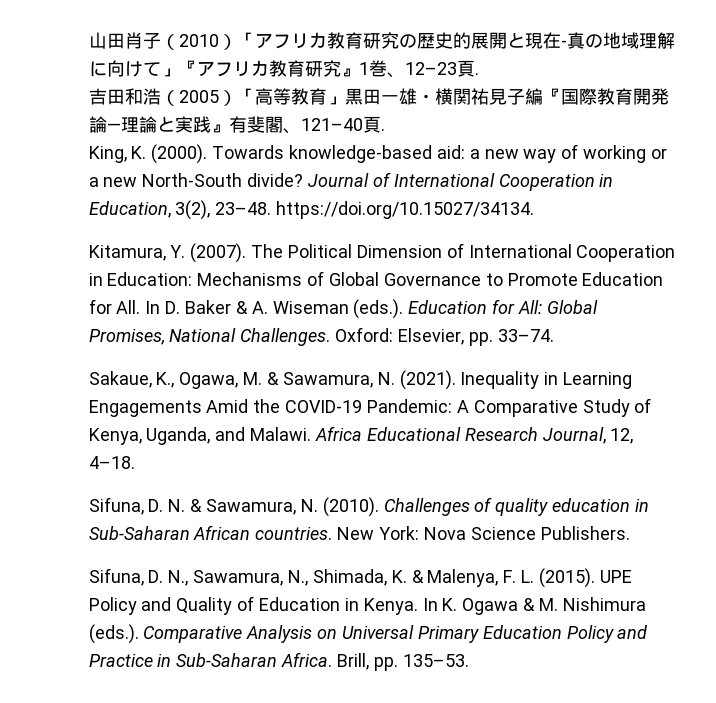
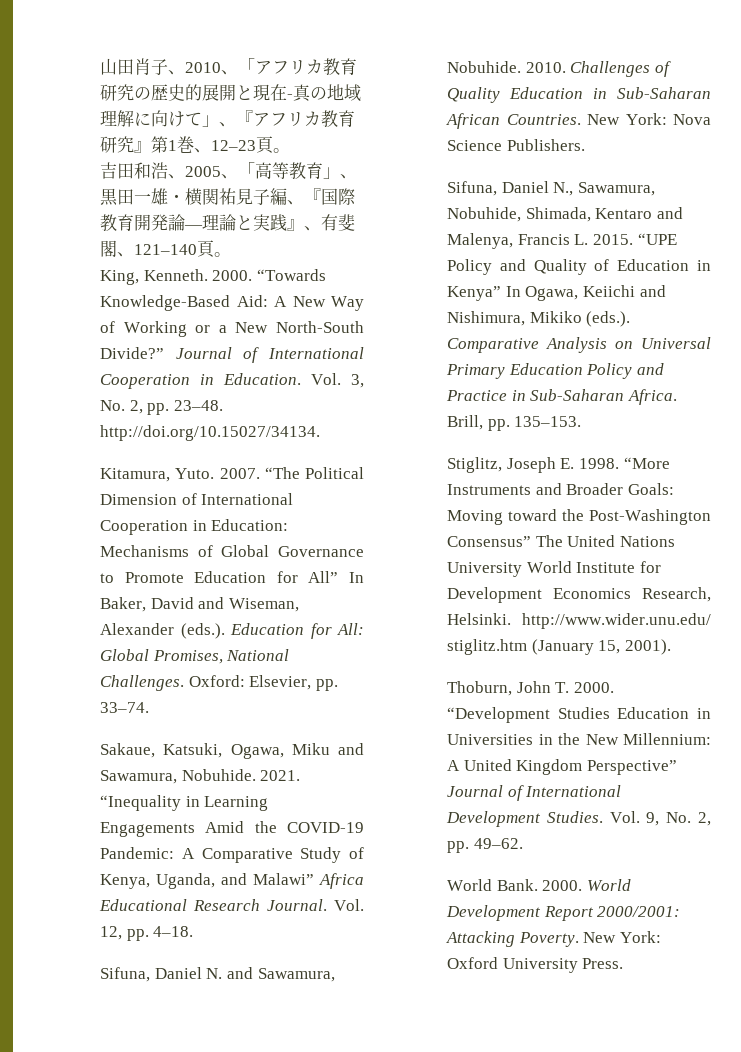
- 山田肖子（2010）「アフリカ教育研究の歴史的展開と現在-真の地域理解に向けて」『アフリカ教育研究』1巻、12–23頁.
+ 山田肖子、2010、「アフリカ教育研究の歴史的展開と現在-真の地域理解に向けて」、『アフリカ教育研究』第1巻、12–23頁。
- 吉田和浩（2005）「高等教育」黒田一雄・横関祐見子編『国際教育開発論―理論と実践』有斐閣、121–40頁.
+ 吉田和浩、2005、「高等教育」、黒田一雄・横関祐見子編、『国際教育開発論―理論と実践』、有斐閣、121–140頁。
- King, K. (2000). Towards knowledge-based aid: a new way of working or a new North-South divide?
+ King, Kenneth. 2000. “Towards Knowledge-Based Aid: A New Way of Working or a New North-South Divide?”
- Journal of International Cooperation in Education, 3(2), 23–48. https://doi.org/10.15027/34134.
- Kitamura, Y. (2007). The Political Dimension of International Cooperation in Education: Mechanisms of Global Governance to Promote Education for All. In D. Baker & A. Wiseman (eds.). Education for All: Global Promises, National Challenges.
+ Journal of International Cooperation in Education. Vol. 3, No. 2, pp. 23–48. http://doi.org/10.15027/34134.
+ Kitamura, Yuto. 2007. “The Political Dimension of International Cooperation in Education: Mechanisms of Global Governance to Promote Education for All” In Baker, David and Wiseman, Alexander (eds.). Education for All: Global Promises, National Challenges.
- Sakaue, K., Ogawa, M. & Sawamura, N. (2021). Inequality in Learning Engagements Amid the COVID-19 Pandemic: A Comparative Study of Kenya, Uganda, and Malawi. Africa Educational Research Journal, 12, 4–18.
- Sifuna, D. N. & Sawamura, N. (2010). Challenges of quality education in Sub-Saharan African countries.
+ Sakaue, Katsuki, Ogawa, Miku and Sawamura, Nobuhide. 2021. “Inequality in Learning Engagements Amid the COVID-19 Pandemic: A Comparative Study of Kenya, Uganda, and Malawi” Africa Educational Research Journal. Vol. 12, pp. 4–18.
+ Sifuna, Daniel N. and Sawamura, Nobuhide. 2010. Challenges of Quality Education in Sub-Saharan African Countries.
- Sifuna, D. N., Sawamura, N., Shimada, K. & Malenya, F. L. (2015). UPE Policy and Quality of Education in Kenya. In K. Ogawa & M. Nishimura (eds.). Comparative Analysis on Universal Primary Education Policy and Practice in Sub-Saharan Africa.
+ Sifuna, Daniel N., Sawamura, Nobuhide, Shimada, Kentaro and Malenya, Francis L. 2015. “UPE Policy and Quality of Education in Kenya” In Ogawa, Keiichi and Nishimura, Mikiko (eds.). Comparative Analysis on Universal Primary Education Policy and Practice in Sub-Saharan Africa.
- Brill, pp. 135–53.
+ Brill, pp. 135–153.
+ Stiglitz, Joseph E. 1998. “More Instruments and Broader Goals: Moving toward the Post-Washington Consensus” The United Nations University World Institute for Development Economics Research, Helsinki. http://www.wider.unu.edu/ stiglitz.htm (January 15, 2001).
+ Thoburn, John T. 2000. “Development Studies Education in Universities in the New Millennium: A United Kingdom Perspective” Journal of International Development Studies. Vol. 9, No. 2, pp. 49–62.
+ World Bank. 2000. World Development Report 2000/2001: Attacking Poverty. New York: Oxford University Press.

